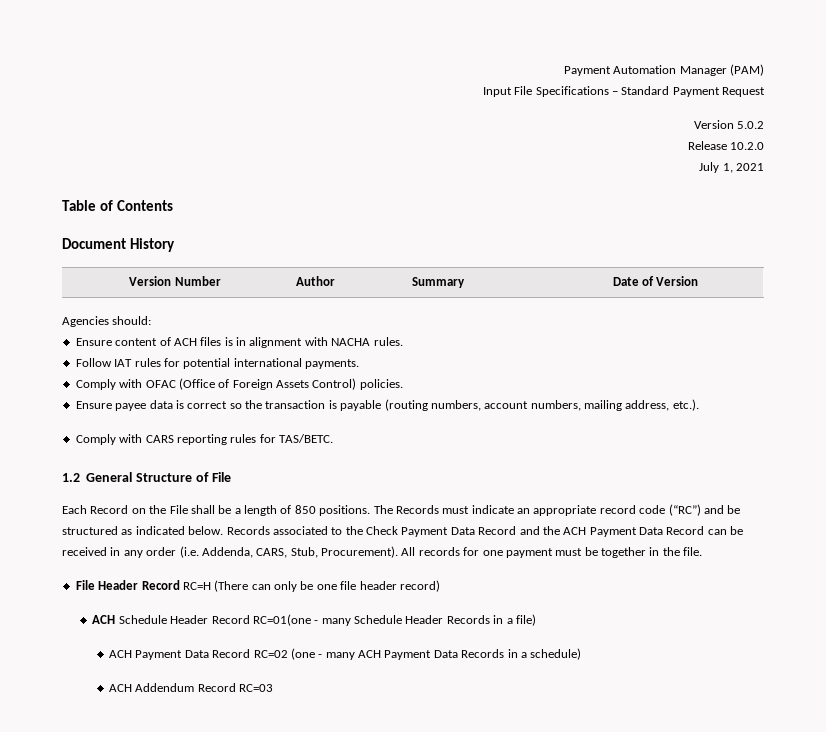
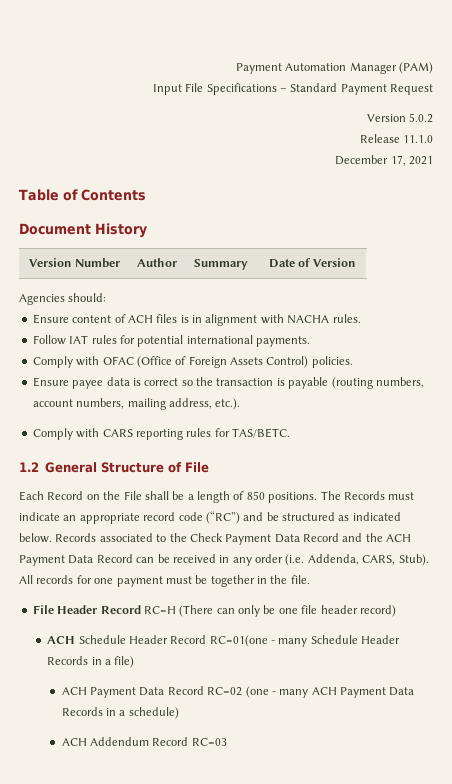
- Release 10.2.0
- July 1, 2021
+ Release 11.1.0
+ December 17, 2021
- Records associated to the Check Payment Data Record and the ACH Payment Data Record can be received in any order (i.e. Addenda, CARS, Stub, Procurement).
+ Records associated to the Check Payment Data Record and the ACH Payment Data Record can be received in any order (i.e. Addenda, CARS, Stub).

